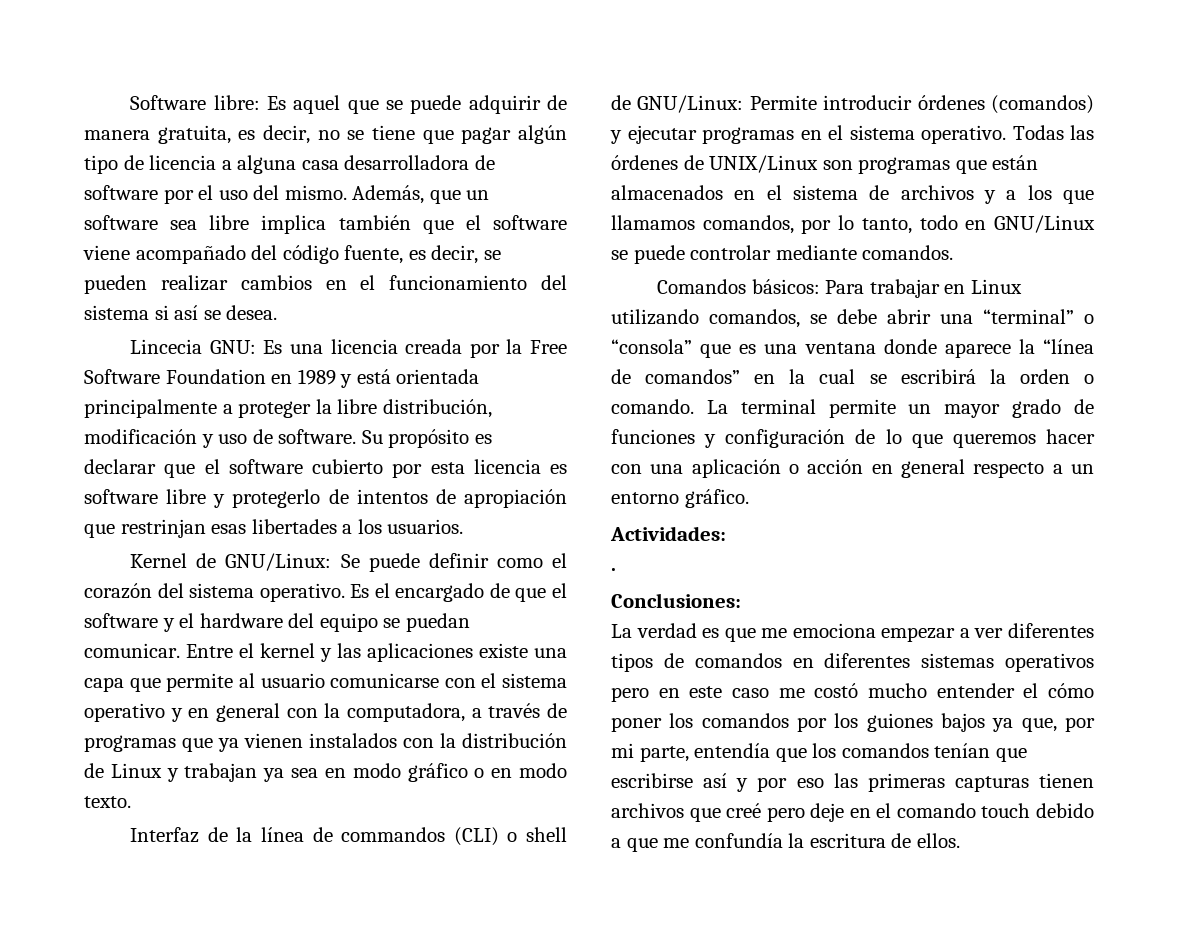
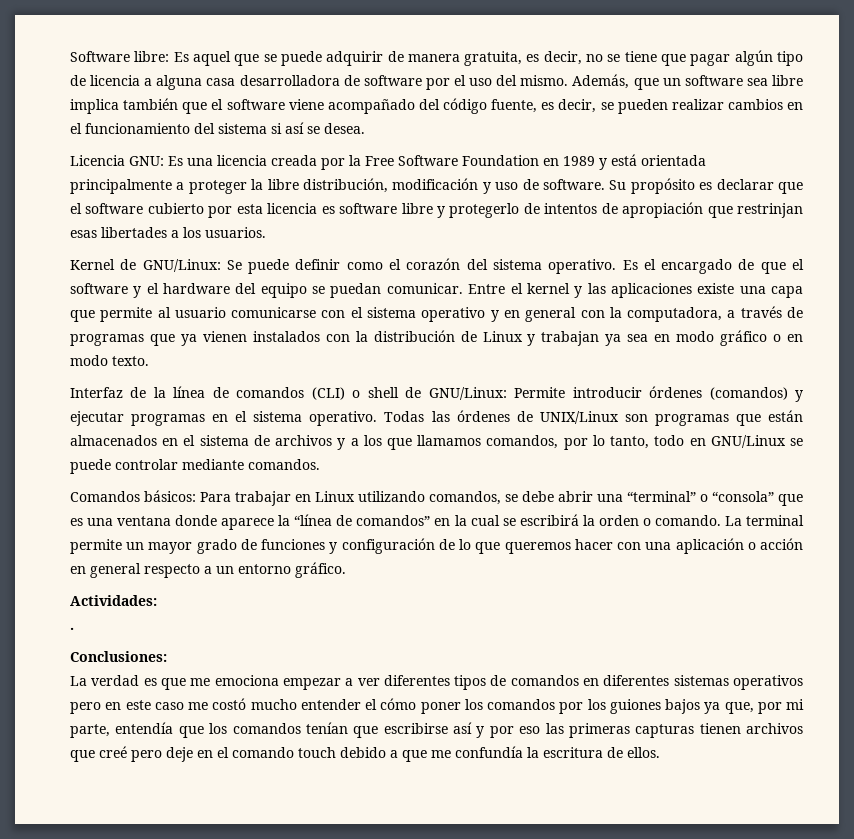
- Lincecia GNU: Es una licencia creada por la Free Software Foundation en 1989 y está orientada principalmente a proteger la libre distribución, modificación y uso de software.
+ Licencia GNU: Es una licencia creada por la Free Software Foundation en 1989 y está orientada principalmente a proteger la libre distribución, modificación y uso de software.
- Interfaz de la línea de commandos (CLI) o shell de GNU/Linux: Permite introducir órdenes (comandos) y ejecutar programas en el sistema operativo.
+ Interfaz de la línea de comandos (CLI) o shell de GNU/Linux: Permite introducir órdenes (comandos) y ejecutar programas en el sistema operativo.

